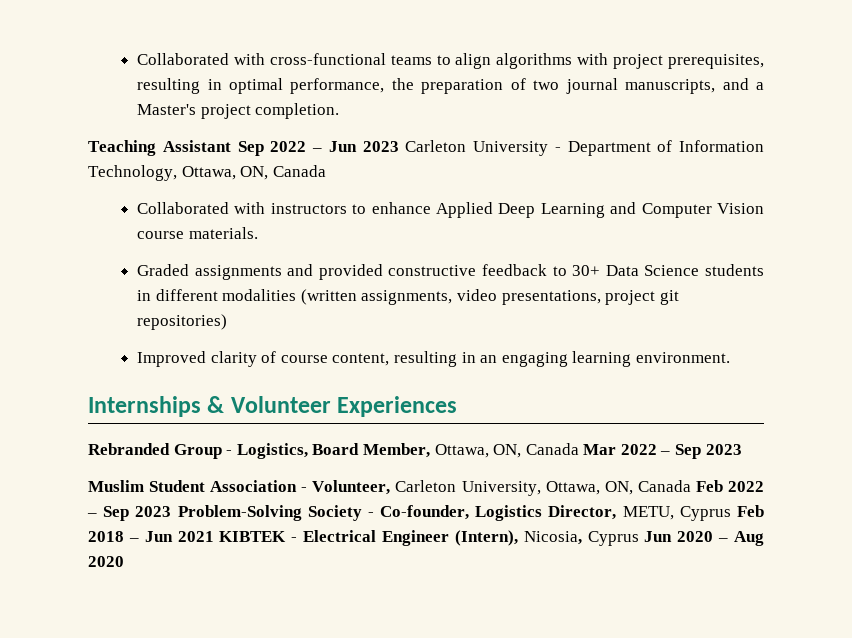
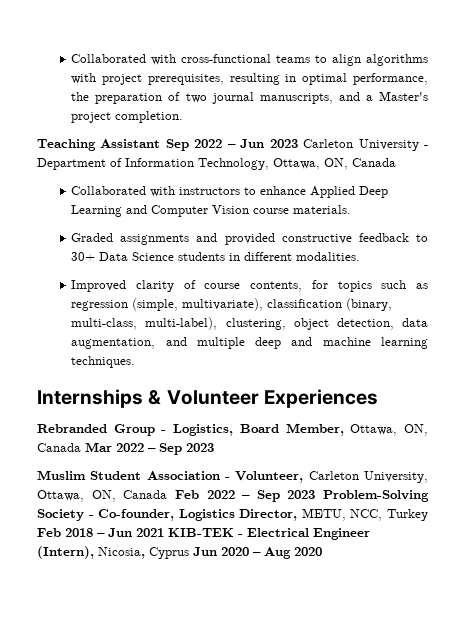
- Graded assignments and provided constructive feedback to 30+ Data Science students in different modalities (written assignments, video presentations, project git repositories)
- Improved clarity of course content, resulting in an engaging learning environment.
+ Graded assignments and provided constructive feedback to 30+ Data Science students in different modalities.
+ Improved clarity of course contents, for topics such as regression (simple, multivariate), classification (binary, multi-class, multi-label), clustering, object detection, data augmentation, and multiple deep and machine learning techniques.
- Muslim Student Association - Volunteer, Carleton University, Ottawa, ON, Canada Feb 2022 – Sep 2023 Problem-Solving Society - Co-founder, Logistics Director, METU, Cyprus Feb 2018 – Jun 2021 KIBTEK - Electrical Engineer (Intern), Nicosia, Cyprus Jun 2020 – Aug 2020
+ Muslim Student Association - Volunteer, Carleton University, Ottawa, ON, Canada Feb 2022 – Sep 2023 Problem-Solving Society - Co-founder, Logistics Director, METU, NCC, Turkey Feb 2018 – Jun 2021 KIB-TEK - Electrical Engineer (Intern), Nicosia, Cyprus Jun 2020 – Aug 2020

